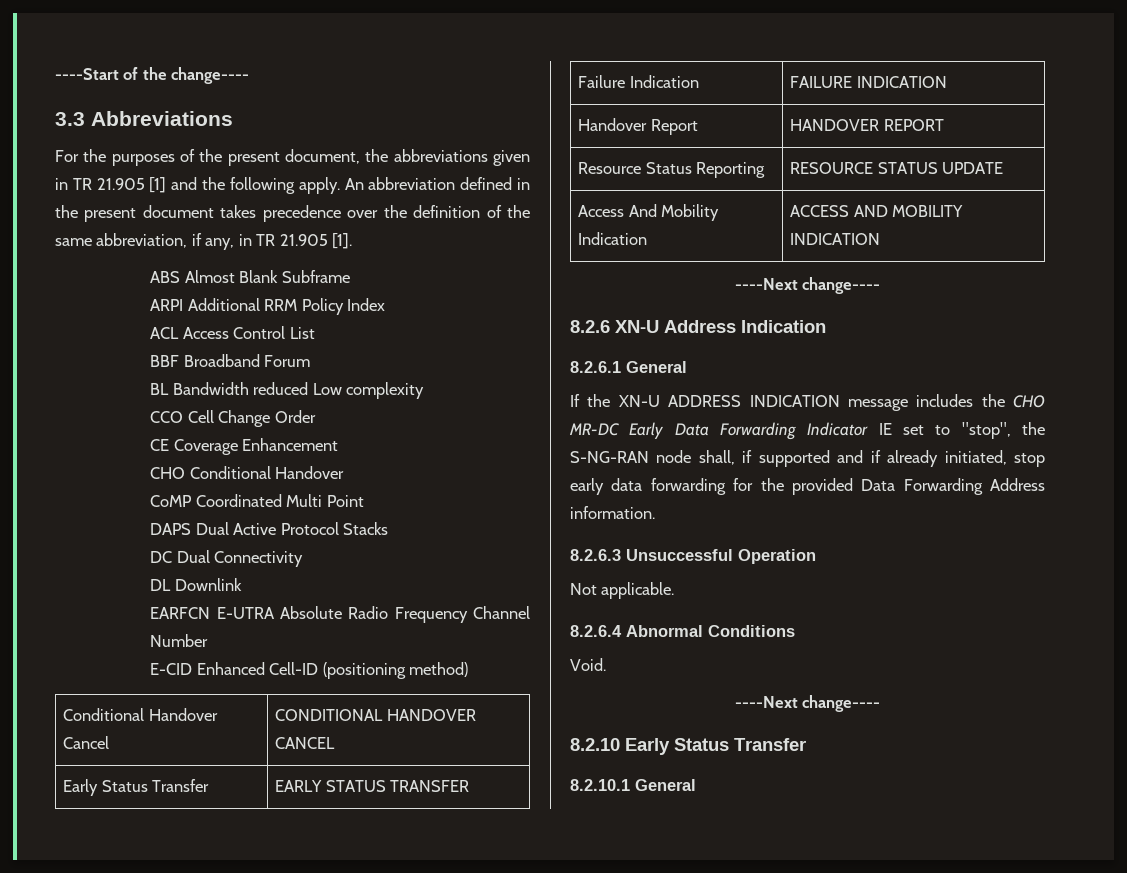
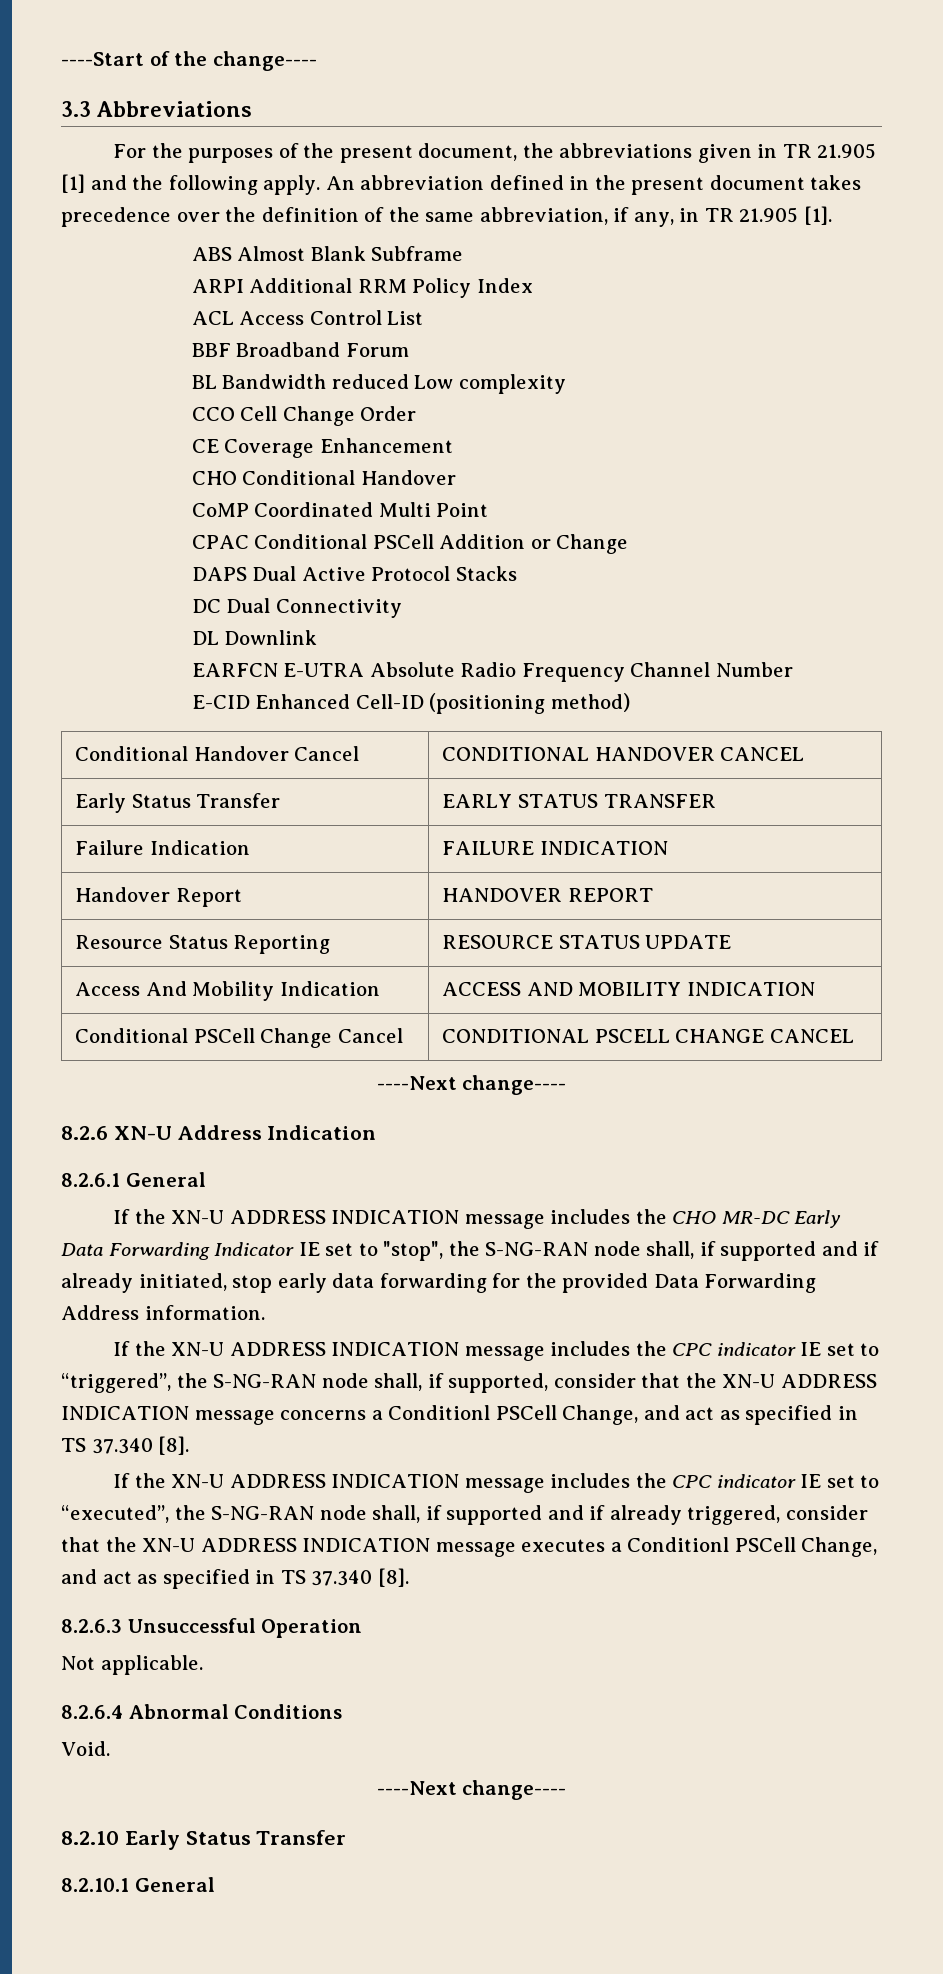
+ CPAC Conditional PSCell Addition or Change
+ Conditional PSCell Change Cancel | CONDITIONAL PSCELL CHANGE CANCEL
+ If the XN-U ADDRESS INDICATION message includes the CPC indicator IE set to “triggered”, the S-NG-RAN node shall, if supported, consider that the XN-U ADDRESS INDICATION message concerns a Conditionl PSCell Change, and act as specified in TS 37.340 [8].
+ If the XN-U ADDRESS INDICATION message includes the CPC indicator IE set to “executed”, the S-NG-RAN node shall, if supported and if already triggered, consider that the XN-U ADDRESS INDICATION message executes a Conditionl PSCell Change, and act as specified in TS 37.340 [8].

